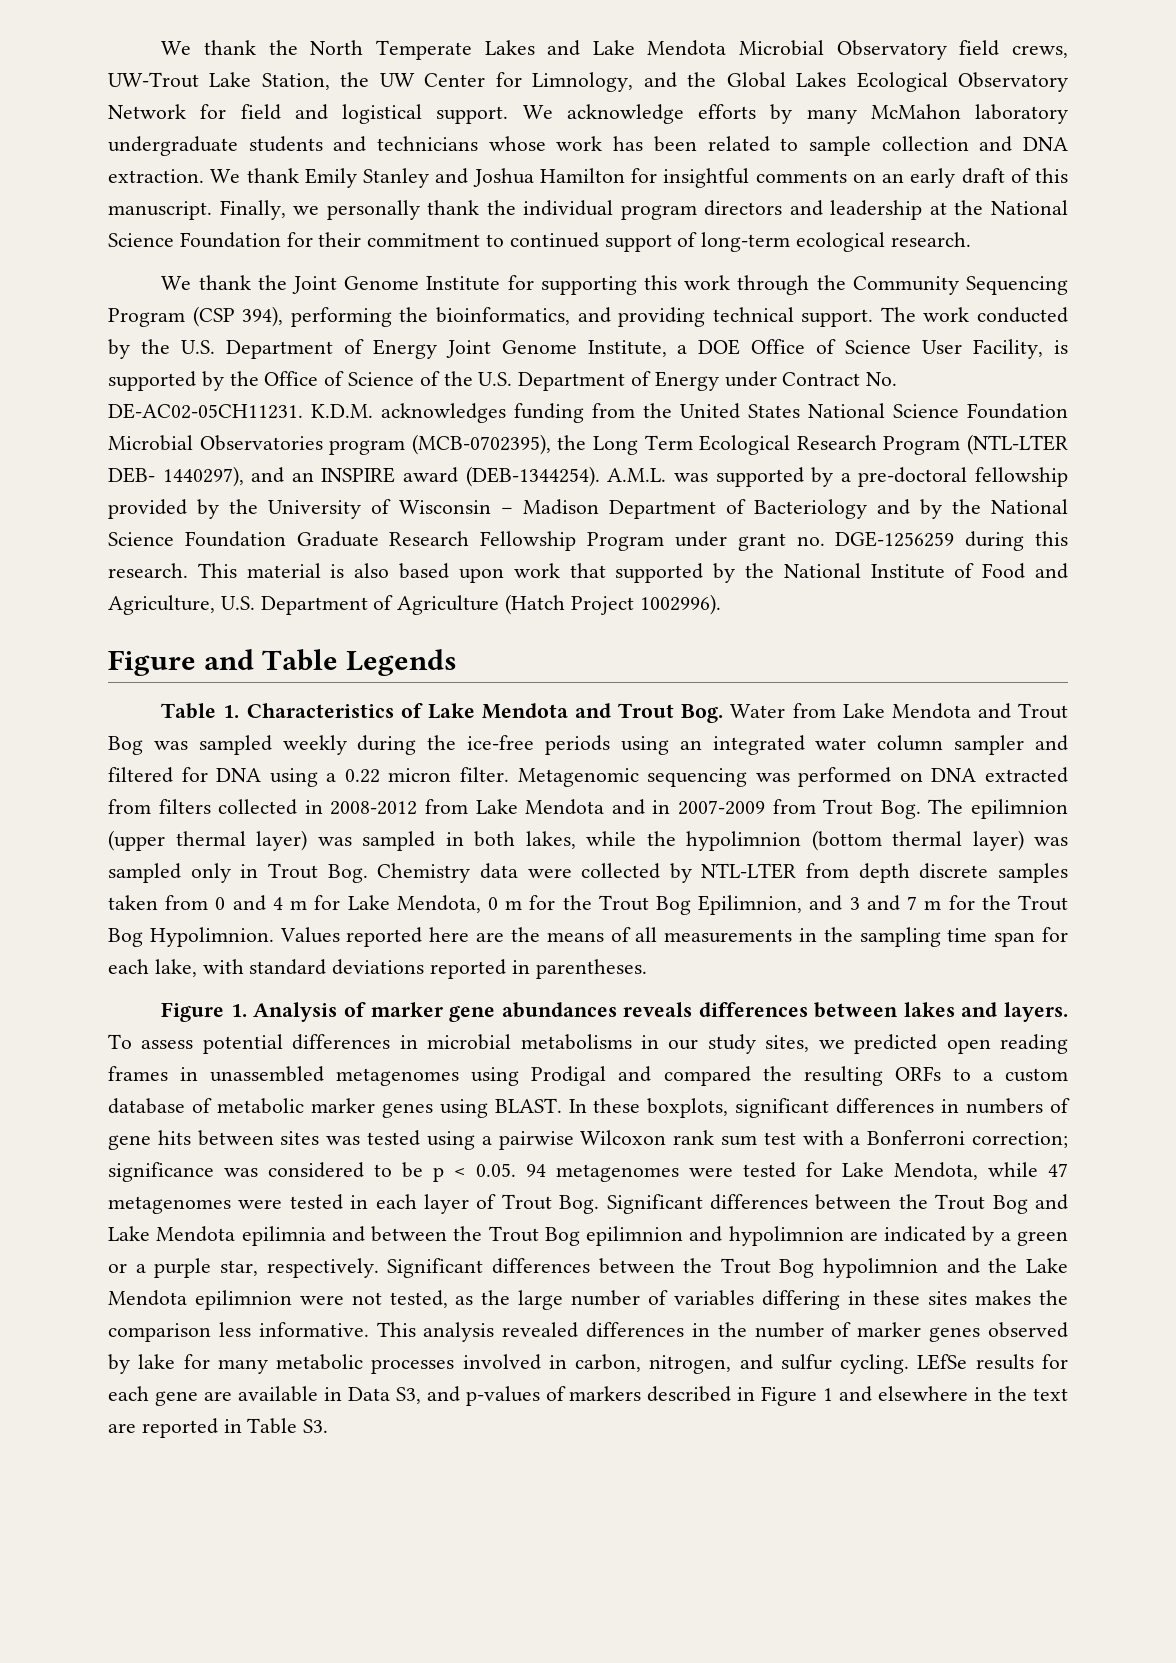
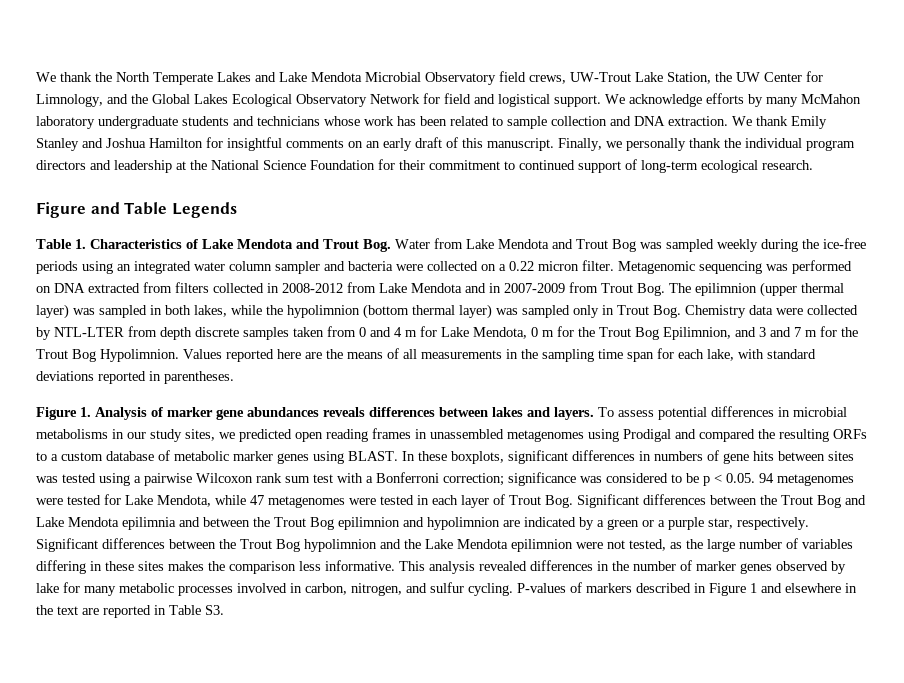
- We thank the Joint Genome Institute for supporting this work through the Community Sequencing Program (CSP 394), performing the bioinformatics, and providing technical support. The work conducted by the U.S. Department of Energy Joint Genome Institute, a DOE Office of Science User Facility, is supported by the Office of Science of the U.S. Department of Energy under Contract No. DE-AC02-05CH11231. K.D.M. acknowledges funding from the United States National Science Foundation Microbial Observatories program (MCB-0702395), the Long Term Ecological Research Program (NTL-LTER DEB- 1440297), and an INSPIRE award (DEB-1344254). A.M.L. was supported by a pre-doctoral fellowship provided by the University of Wisconsin – Madison Department of Bacteriology and by the National Science Foundation Graduate Research Fellowship Program under grant no. DGE-1256259 during this research. This material is also based upon work that supported by the National Institute of Food and Agriculture, U.S. Department of Agriculture (Hatch Project 1002996).
- Table 1. Characteristics of Lake Mendota and Trout Bog. Water from Lake Mendota and Trout Bog was sampled weekly during the ice-free periods using an integrated water column sampler and filtered for DNA using a 0.22 micron filter.
+ Table 1. Characteristics of Lake Mendota and Trout Bog. Water from Lake Mendota and Trout Bog was sampled weekly during the ice-free periods using an integrated water column sampler and bacteria were collected on a 0.22 micron filter.
- LEfSe results for each gene are available in Data S3, and p-values of markers described in Figure 1 and elsewhere in the text are reported in Table S3.
+ P-values of markers described in Figure 1 and elsewhere in the text are reported in Table S3.

